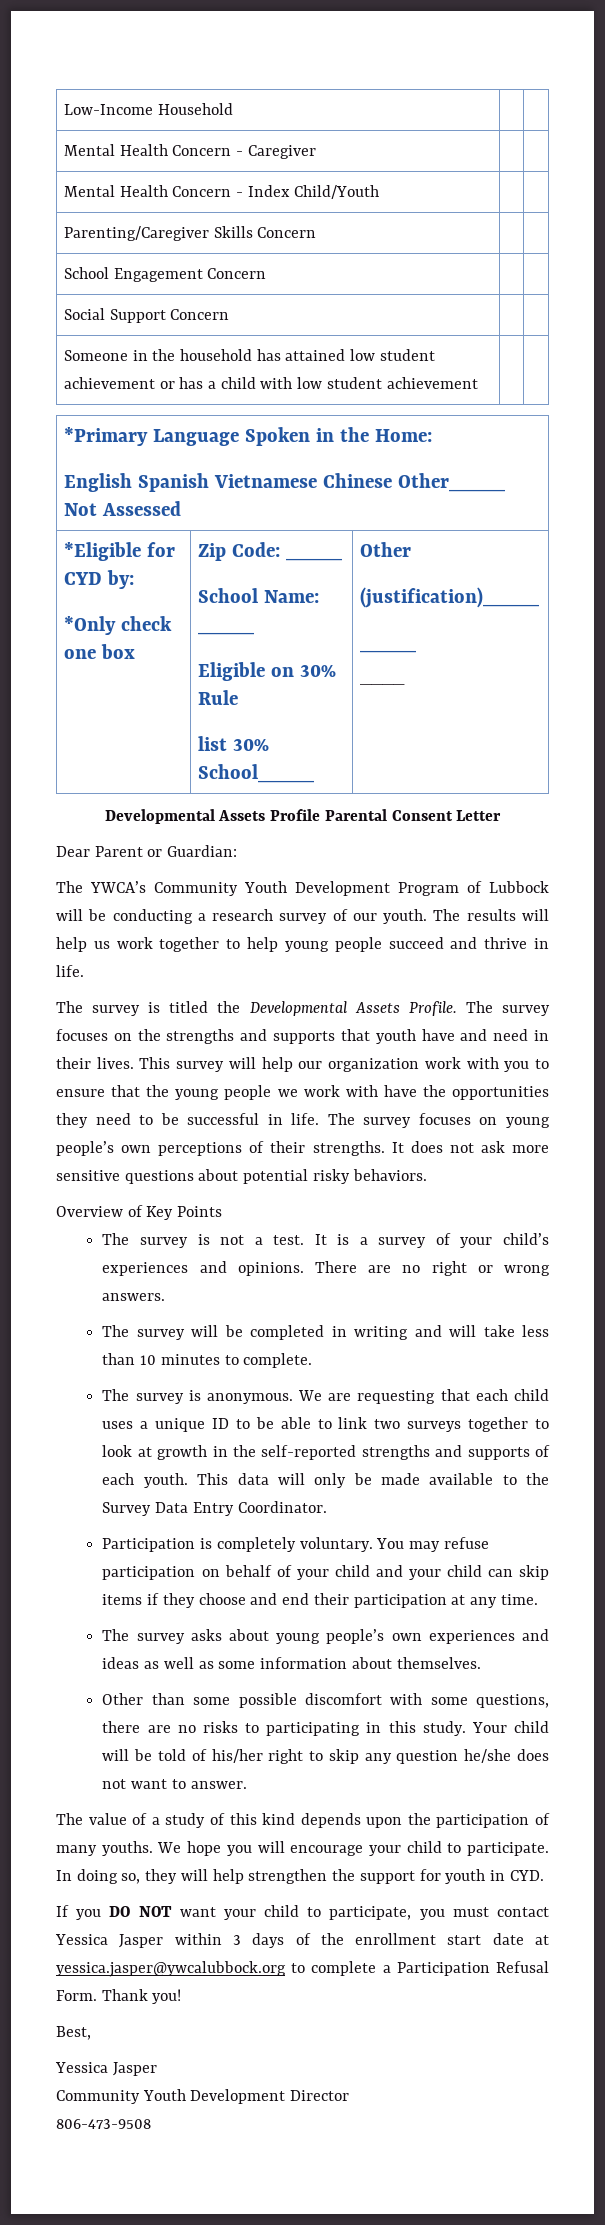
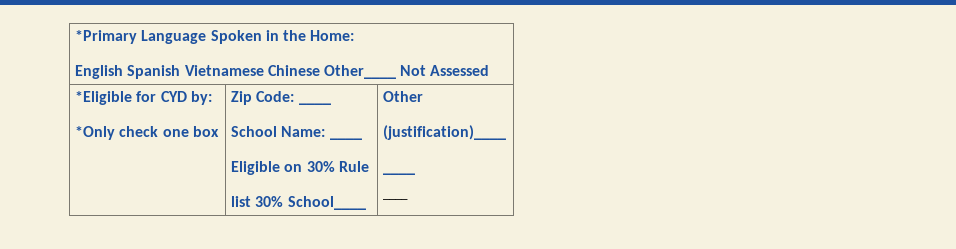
- Low-Income Household | |
- Mental Health Concern - Caregiver | |
- Mental Health Concern - Index Child/Youth | |
- Parenting/Caregiver Skills Concern | |
- School Engagement Concern | |
- Social Support Concern | |
- Someone in the household has attained low student achievement or has a child with low student achievement | |
- Developmental Assets Profile Parental Consent Letter
- Dear Parent or Guardian:
- The YWCA’s Community Youth Development Program of Lubbock will be conducting a research survey of our youth. The results will help us work together to help young people succeed and thrive in life.
- The survey is titled the Developmental Assets Profile. The survey focuses on the strengths and supports that youth have and need in their lives. This survey will help our organization work with you to ensure that the young people we work with have the opportunities they need to be successful in life. The survey focuses on young people’s own perceptions of their strengths. It does not ask more sensitive questions about potential risky behaviors.
- Overview of Key Points
- The survey is not a test. It is a survey of your child’s experiences and opinions. There are no right or wrong answers.
- The survey will be completed in writing and will take less than 10 minutes to complete.
- The survey is anonymous. We are requesting that each child uses a unique ID to be able to link two surveys together to look at growth in the self-reported strengths and supports of each youth. This data will only be made available to the Survey Data Entry Coordinator.
- Participation is completely voluntary. You may refuse participation on behalf of your child and your child can skip items if they choose and end their participation at any time.
- The survey asks about young people’s own experiences and ideas as well as some information about themselves.
- Other than some possible discomfort with some questions, there are no risks to participating in this study. Your child will be told of his/her right to skip any question he/she does not want to answer.
- The value of a study of this kind depends upon the participation of many youths. We hope you will encourage your child to participate. In doing so, they will help strengthen the support for youth in CYD.
- If you DO NOT want your child to participate, you must contact Yessica Jasper within 3 days of the enrollment start date at yessica.jasper@ywcalubbock.org to complete a Participation Refusal Form. Thank you!
- Best,
- Yessica Jasper
- Community Youth Development Director
- 806-473-9508

